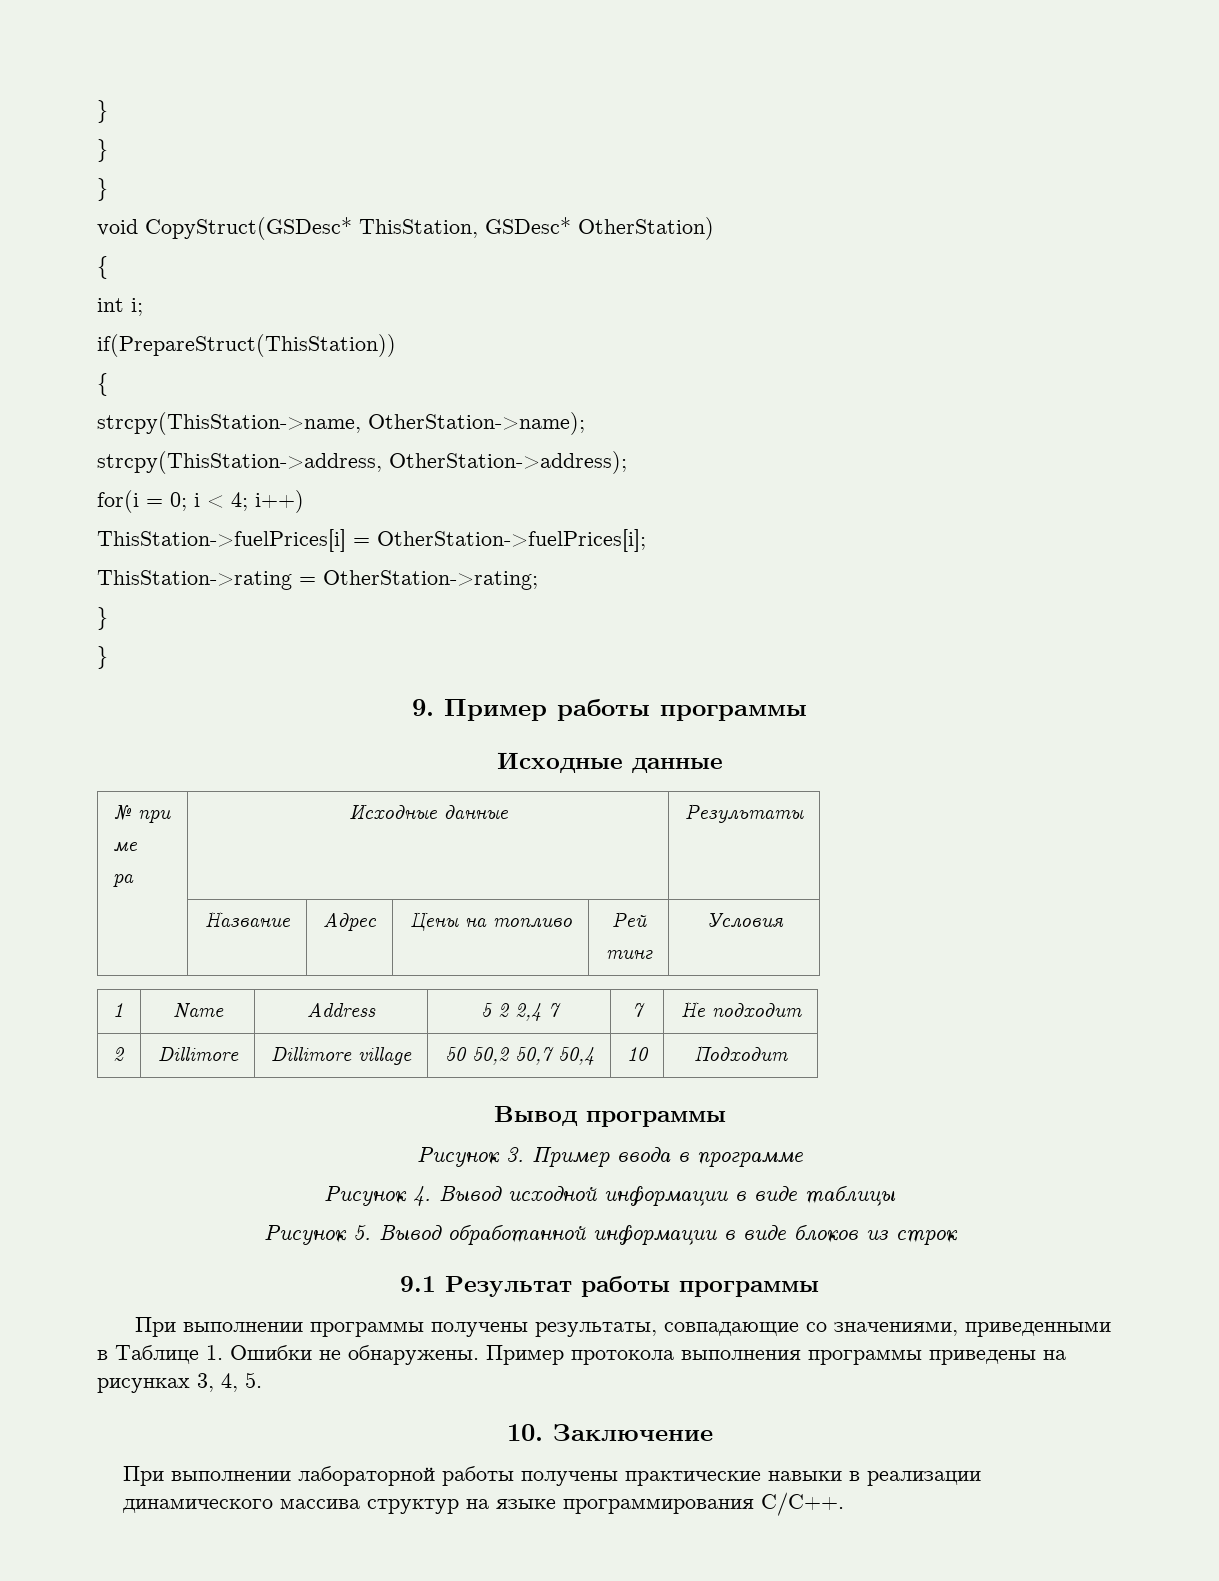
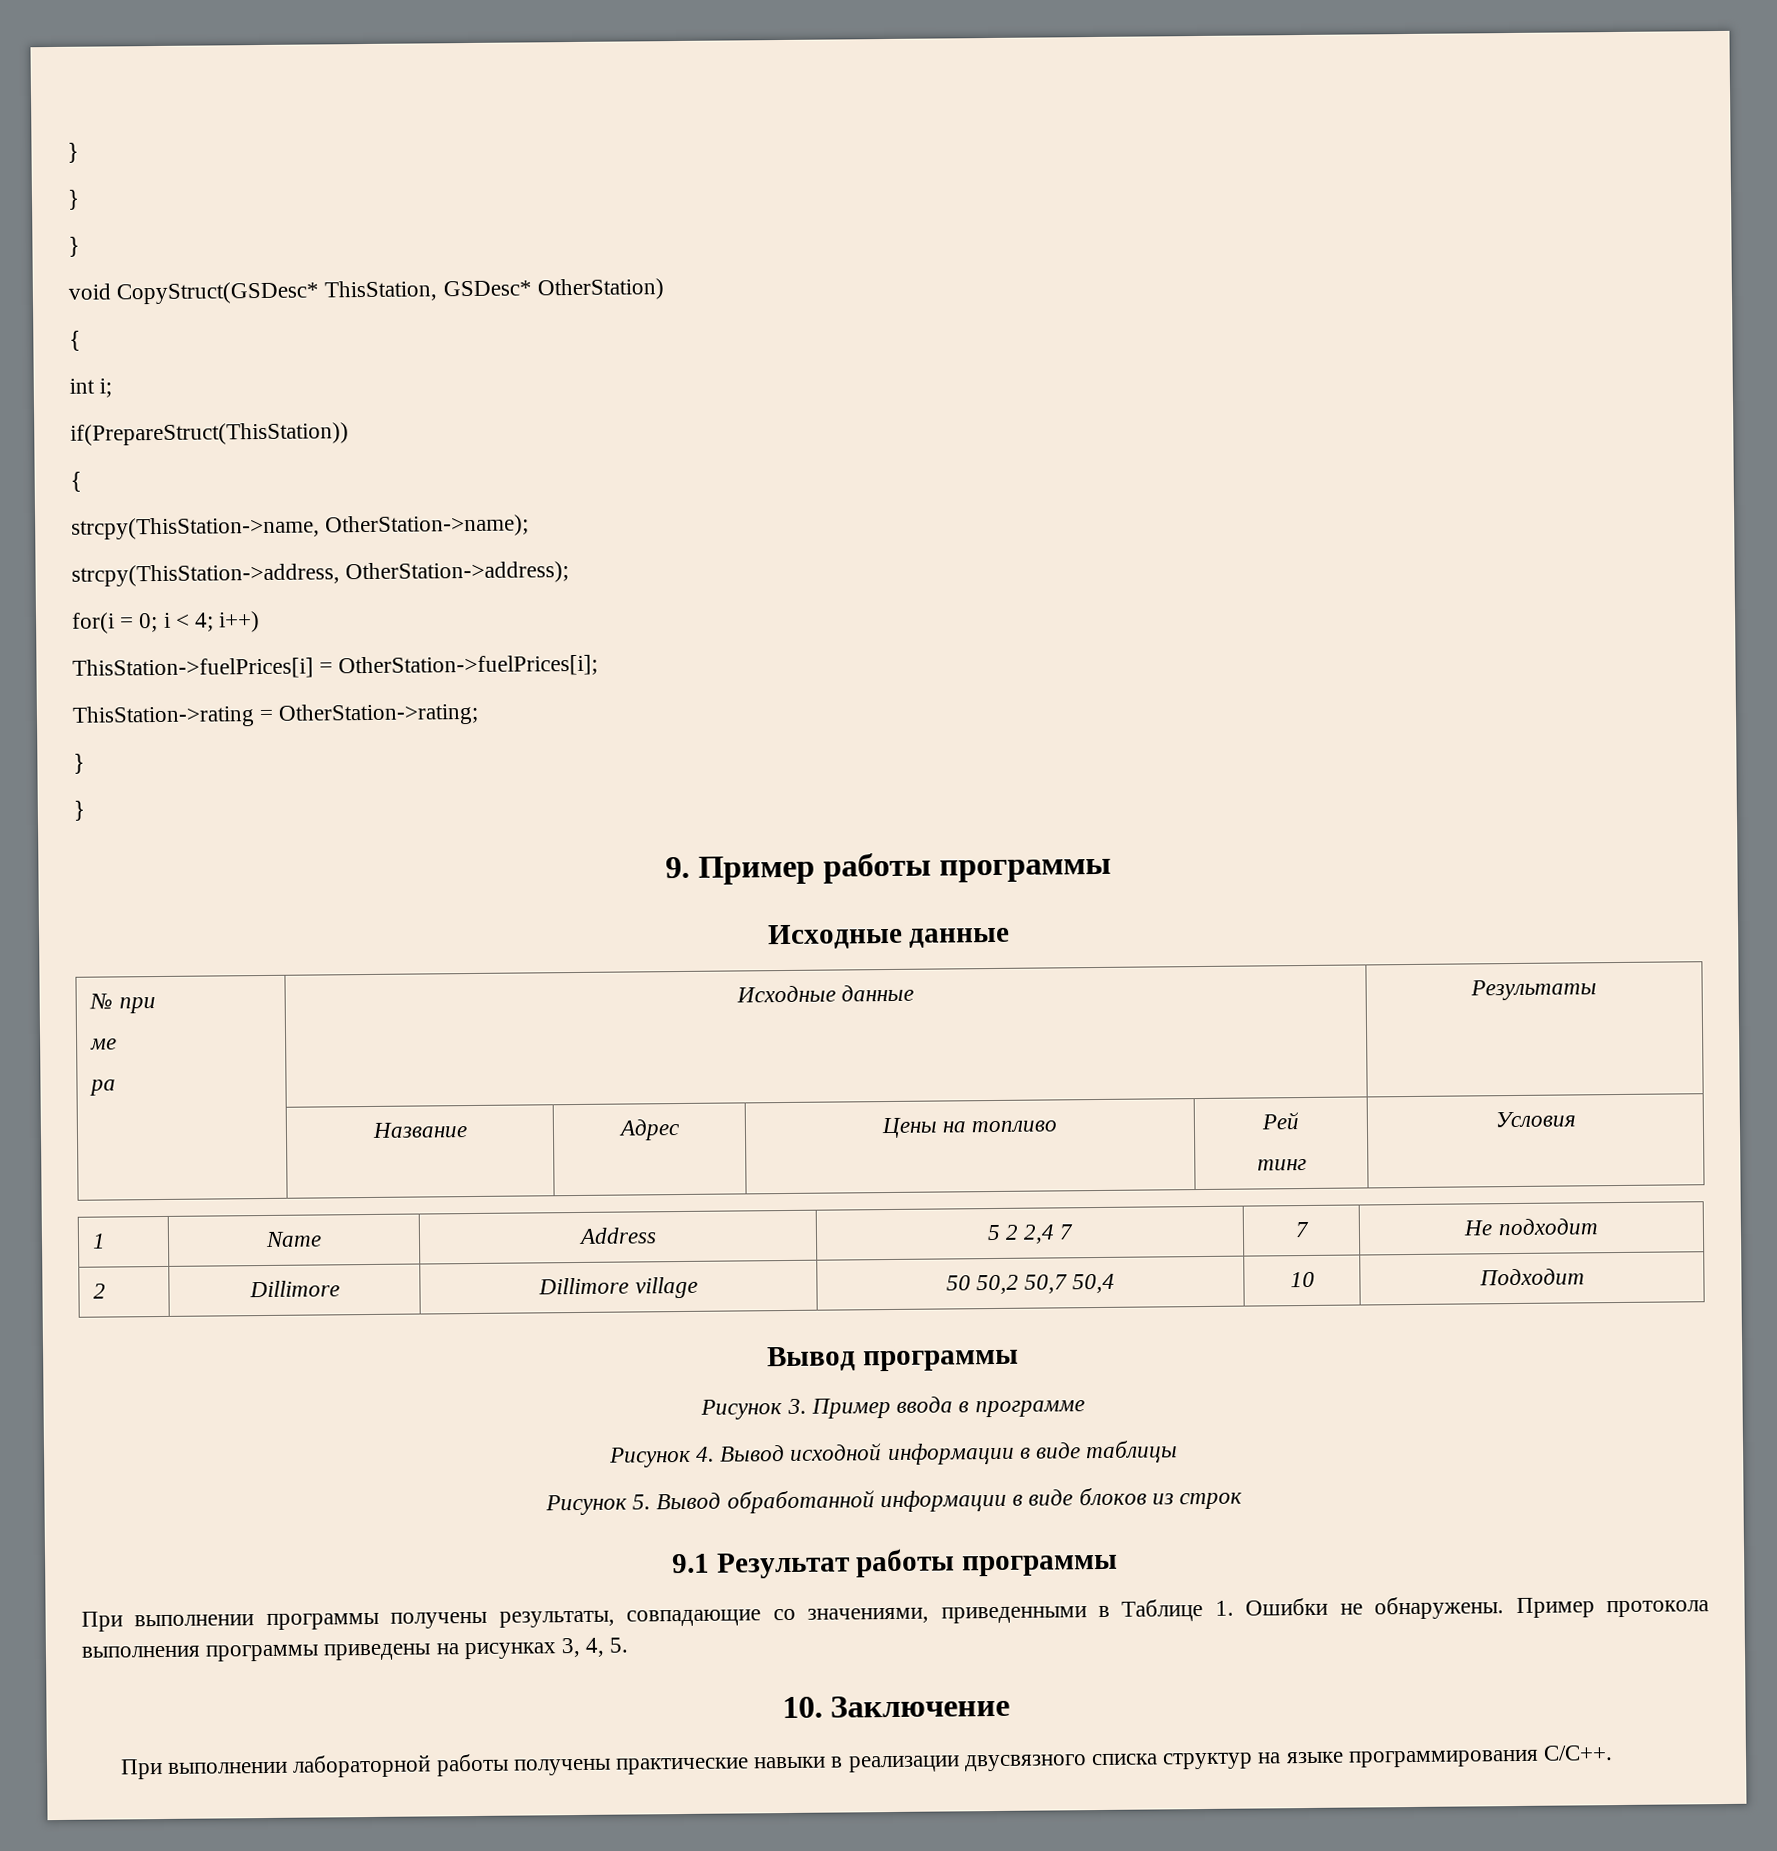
- При выполнении лабораторной работы получены практические навыки в реализации динамического массива структур на языке программирования C/C++.
+ При выполнении лабораторной работы получены практические навыки в реализации двусвязного списка структур на языке программирования C/C++.

